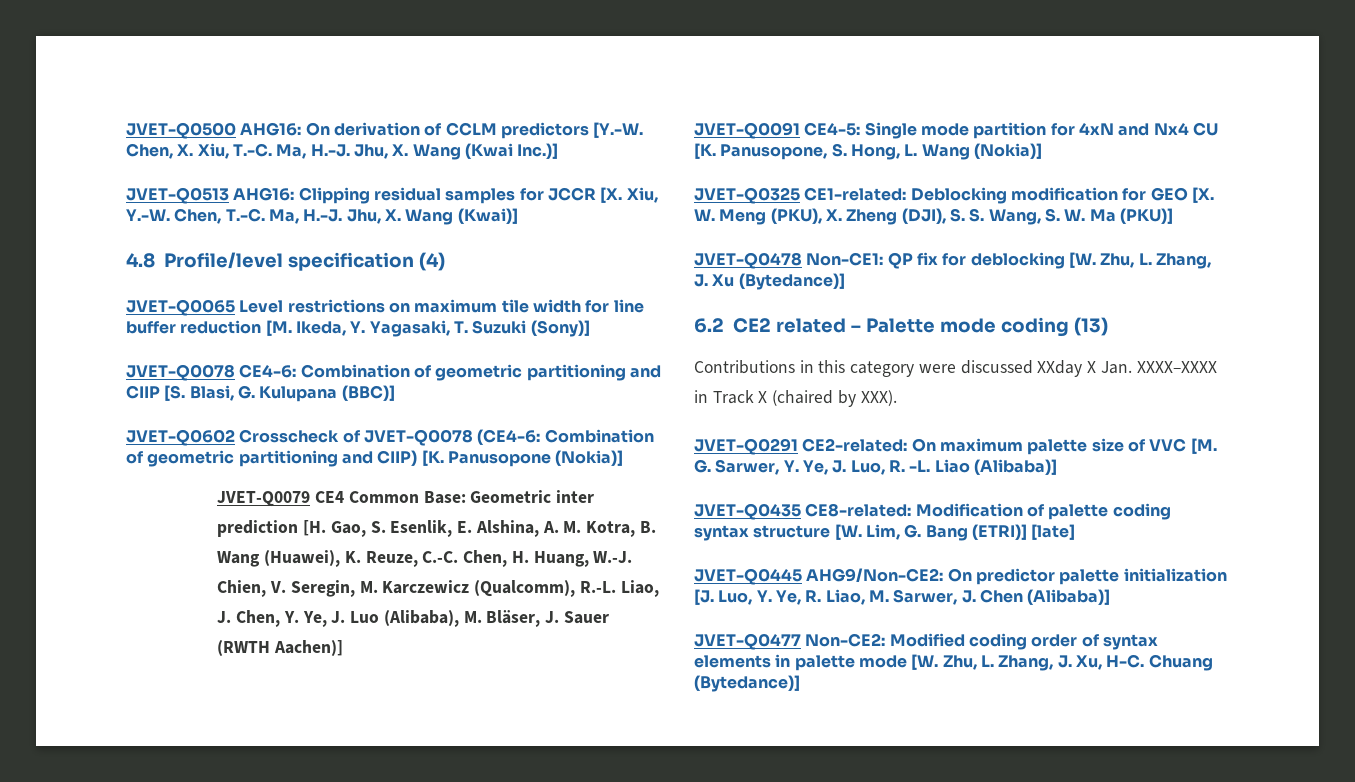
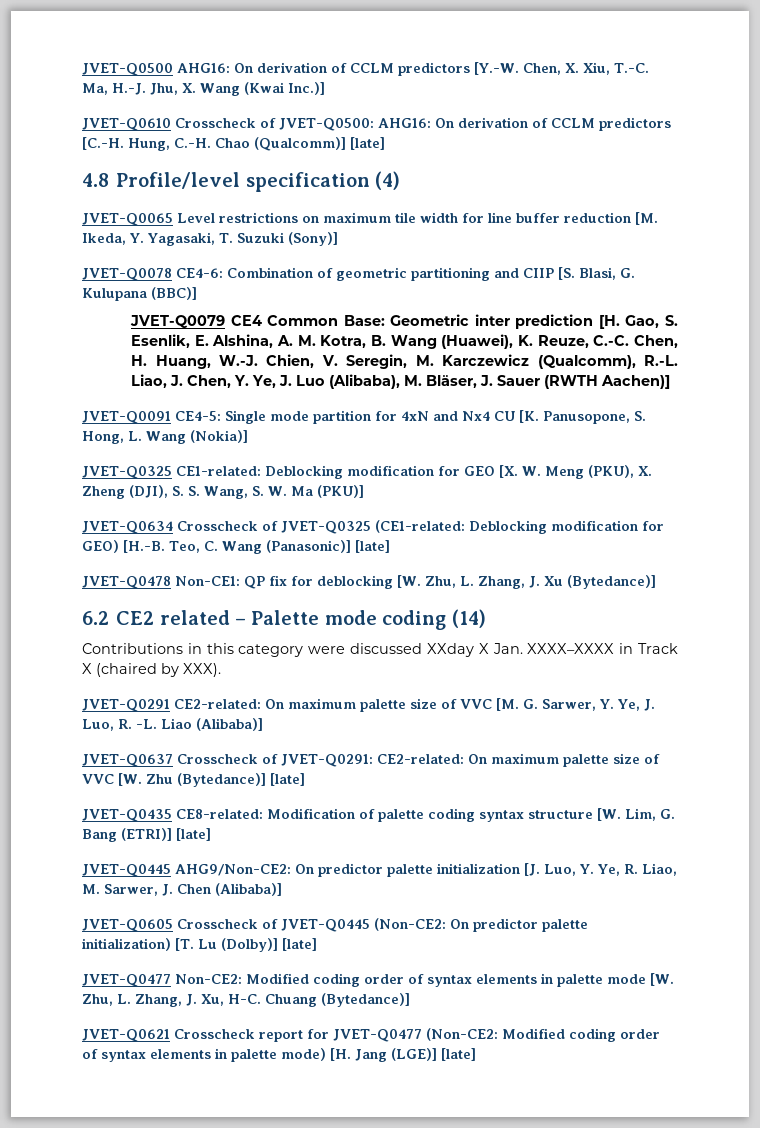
- JVET-Q0513 AHG16: Clipping residual samples for JCCR [X. Xiu, Y.-W. Chen, T.-C. Ma, H.-J. Jhu, X. Wang (Kwai)]
+ JVET-Q0610 Crosscheck of JVET-Q0500: AHG16: On derivation of CCLM predictors [C.-H. Hung, C.-H. Chao (Qualcomm)] [late]
- JVET-Q0602 Crosscheck of JVET-Q0078 (CE4-6: Combination of geometric partitioning and CIIP) [K. Panusopone (Nokia)]
+ JVET-Q0634 Crosscheck of JVET-Q0325 (CE1-related: Deblocking modification for GEO) [H.-B. Teo, C. Wang (Panasonic)] [late]
- 6.2 CE2 related – Palette mode coding (13)
+ 6.2 CE2 related – Palette mode coding (14)
+ JVET-Q0637 Crosscheck of JVET-Q0291: CE2-related: On maximum palette size of VVC [W. Zhu (Bytedance)] [late]
+ JVET-Q0605 Crosscheck of JVET-Q0445 (Non-CE2: On predictor palette initialization) [T. Lu (Dolby)] [late]
+ JVET-Q0621 Crosscheck report for JVET-Q0477 (Non-CE2: Modified coding order of syntax elements in palette mode) [H. Jang (LGE)] [late]

